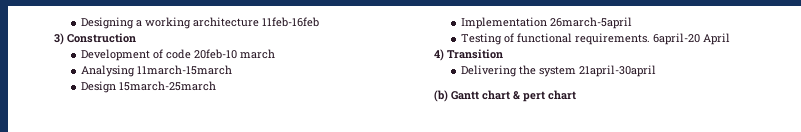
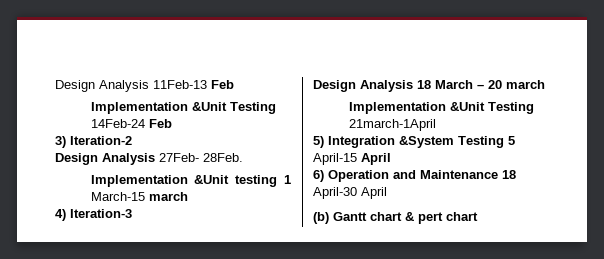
- Designing a working architecture 11feb-16feb
- 3) Construction
- Development of code 20feb-10 march
- Analysing 11march-15march
- Design 15march-25march
- Implementation 26march-5april
- Testing of functional requirements. 6april-20 April
- 4) Transition
- Delivering the system 21april-30april
+ Design Analysis 11Feb-13 Feb
+ Implementation &Unit Testing 14Feb-24 Feb
+ 3) Iteration-2
+ Design Analysis 27Feb- 28Feb.
+ Implementation &Unit testing 1 March-15 march
+ 4) Iteration-3
+ Design Analysis 18 March – 20 march
+ Implementation &Unit Testing 21march-1April
+ 5) Integration &System Testing 5 April-15 April
+ 6) Operation and Maintenance 18 April-30 April

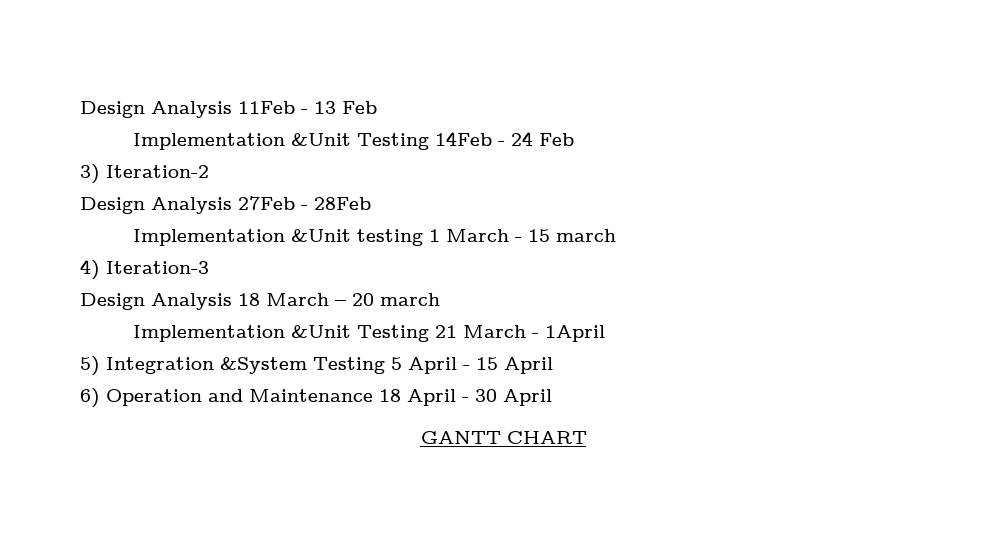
- Design Analysis 11Feb-13 Feb
+ Design Analysis 11Feb - 13 Feb
- Implementation &Unit Testing 14Feb-24 Feb
+ Implementation &Unit Testing 14Feb - 24 Feb
- Design Analysis 27Feb- 28Feb.
+ Design Analysis 27Feb - 28Feb
- Implementation &Unit testing 1 March-15 march
+ Implementation &Unit testing 1 March - 15 march
- Implementation &Unit Testing 21march-1April
+ Implementation &Unit Testing 21 March - 1April
- 5) Integration &System Testing 5 April-15 April
+ 5) Integration &System Testing 5 April - 15 April
- 6) Operation and Maintenance 18 April-30 April
- (b) Gantt chart & pert chart
+ 6) Operation and Maintenance 18 April - 30 April
+ GANTT CHART

